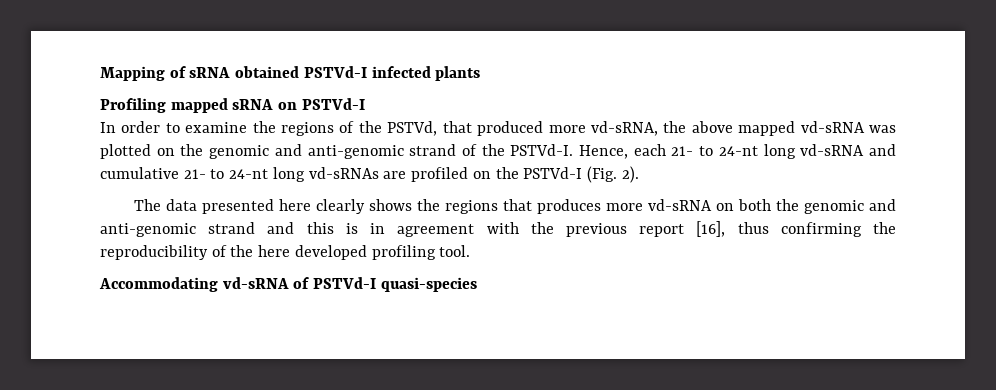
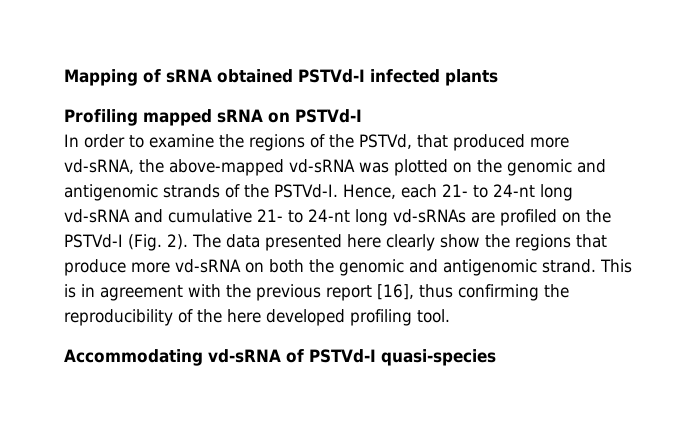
- In order to examine the regions of the PSTVd, that produced more vd-sRNA, the above mapped vd-sRNA was plotted on the genomic and anti-genomic strand of the PSTVd-I.
+ In order to examine the regions of the PSTVd, that produced more vd-sRNA, the above-mapped vd-sRNA was plotted on the genomic and antigenomic strands of the PSTVd-I.
- Hence, each 21- to 24-nt long vd-sRNA and cumulative 21- to 24-nt long vd-sRNAs are profiled on the PSTVd-I (Fig. 2).
- The data presented here clearly shows the regions that produces more vd-sRNA on both the genomic and anti-genomic strand and this is in agreement with the previous report [16], thus confirming the reproducibility of the here developed profiling tool.
+ Hence, each 21- to 24-nt long vd-sRNA and cumulative 21- to 24-nt long vd-sRNAs are profiled on the PSTVd-I (Fig. 2). The data presented here clearly show the regions that produce more vd-sRNA on both the genomic and antigenomic strand. This is in agreement with the previous report [16], thus confirming the reproducibility of the here developed profiling tool.

